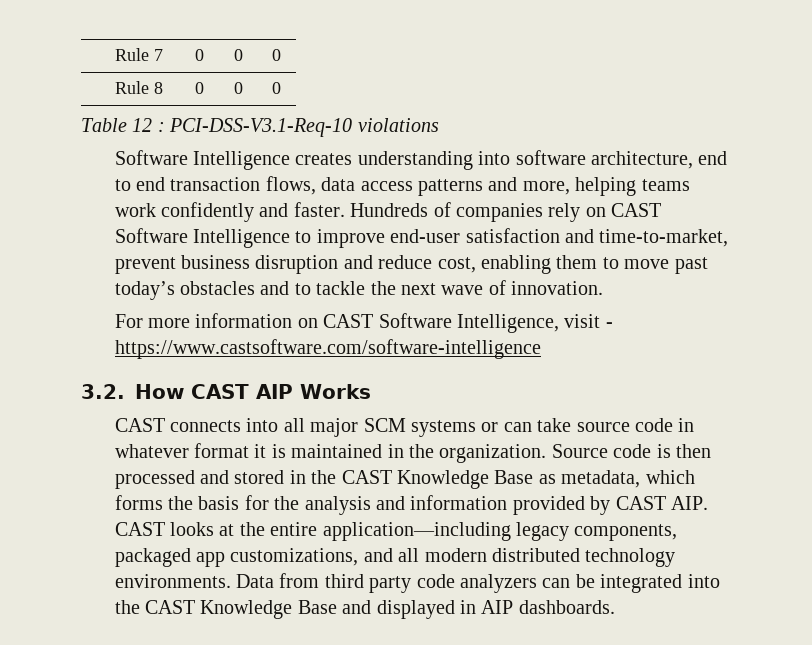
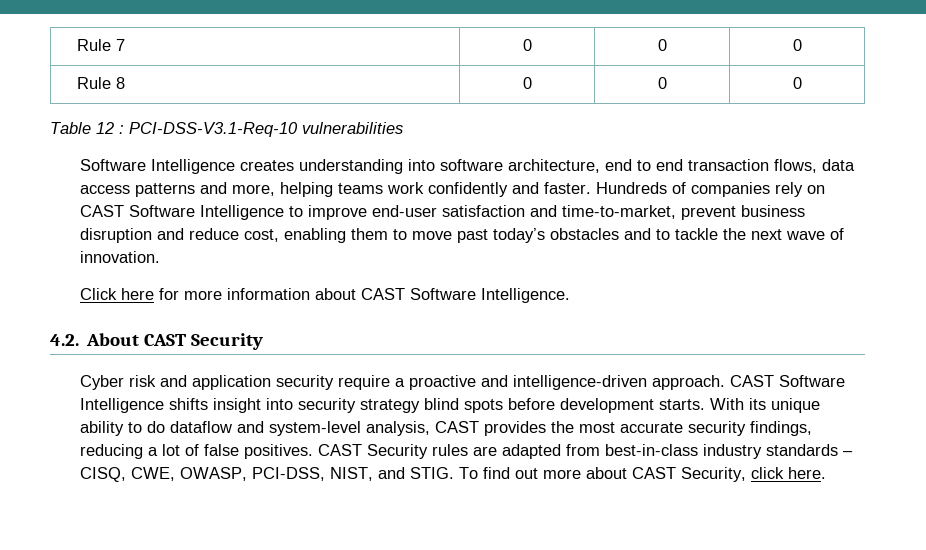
- Table 12 : PCI-DSS-V3.1-Req-10 violations
+ Table 12 : PCI-DSS-V3.1-Req-10 vulnerabilities
- For more information on CAST Software Intelligence, visit - https://www.castsoftware.com/software-intelligence
- 3.2. How CAST AIP Works
- CAST connects into all major SCM systems or can take source code in whatever format it is maintained in the organization. Source code is then processed and stored in the CAST Knowledge Base as metadata, which forms the basis for the analysis and information provided by CAST AIP. CAST looks at the entire application—including legacy components, packaged app customizations, and all modern distributed technology environments. Data from third party code analyzers can be integrated into the CAST Knowledge Base and displayed in AIP dashboards.
+ Click here for more information about CAST Software Intelligence.
+ 4.2. About CAST Security
+ Cyber risk and application security require a proactive and intelligence-driven approach. CAST Software Intelligence shifts insight into security strategy blind spots before development starts. With its unique ability to do dataflow and system-level analysis, CAST provides the most accurate security findings, reducing a lot of false positives. CAST Security rules are adapted from best-in-class industry standards – CISQ, CWE, OWASP, PCI-DSS, NIST, and STIG. To find out more about CAST Security, click here.

